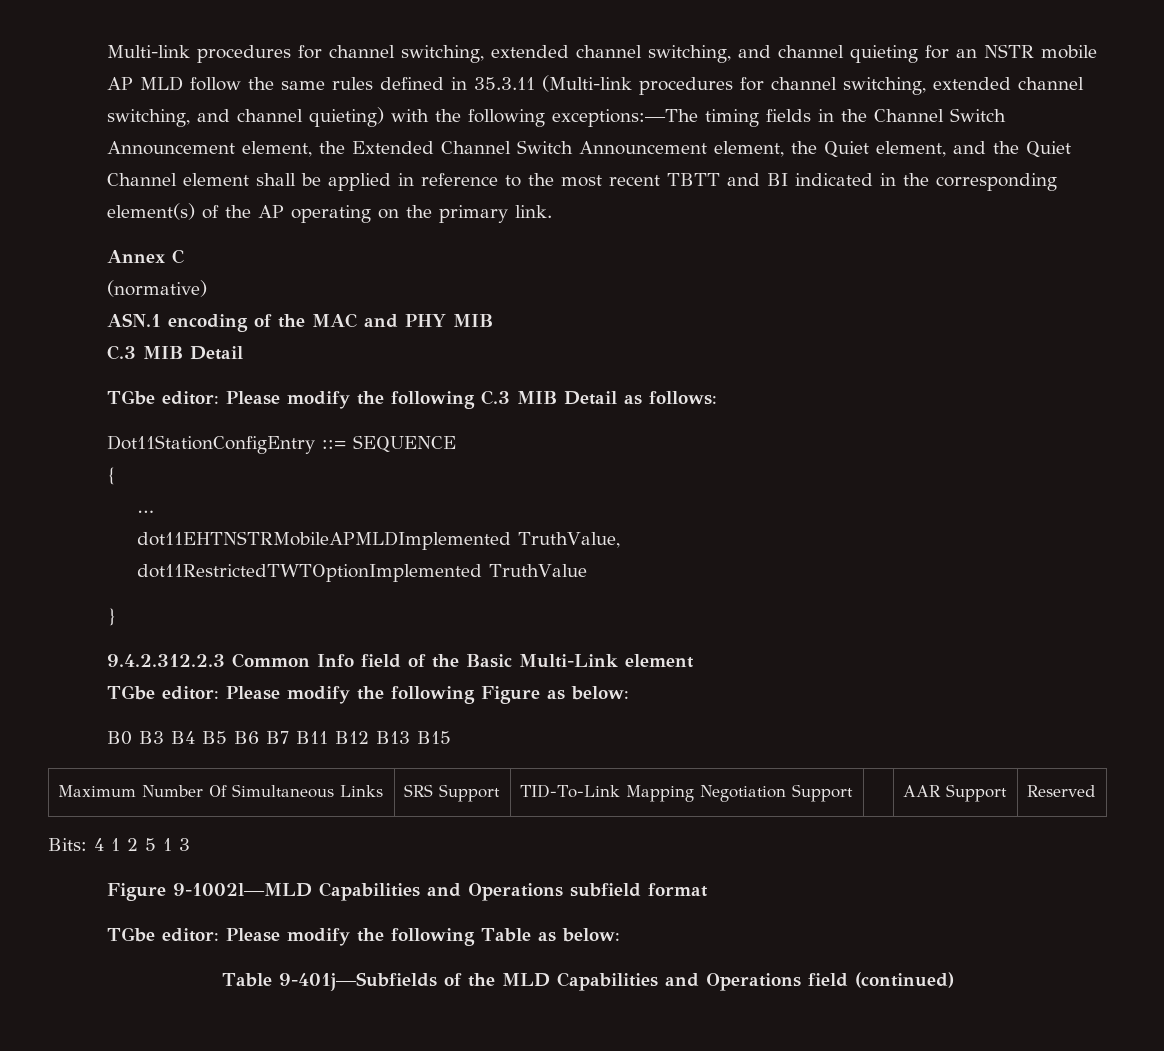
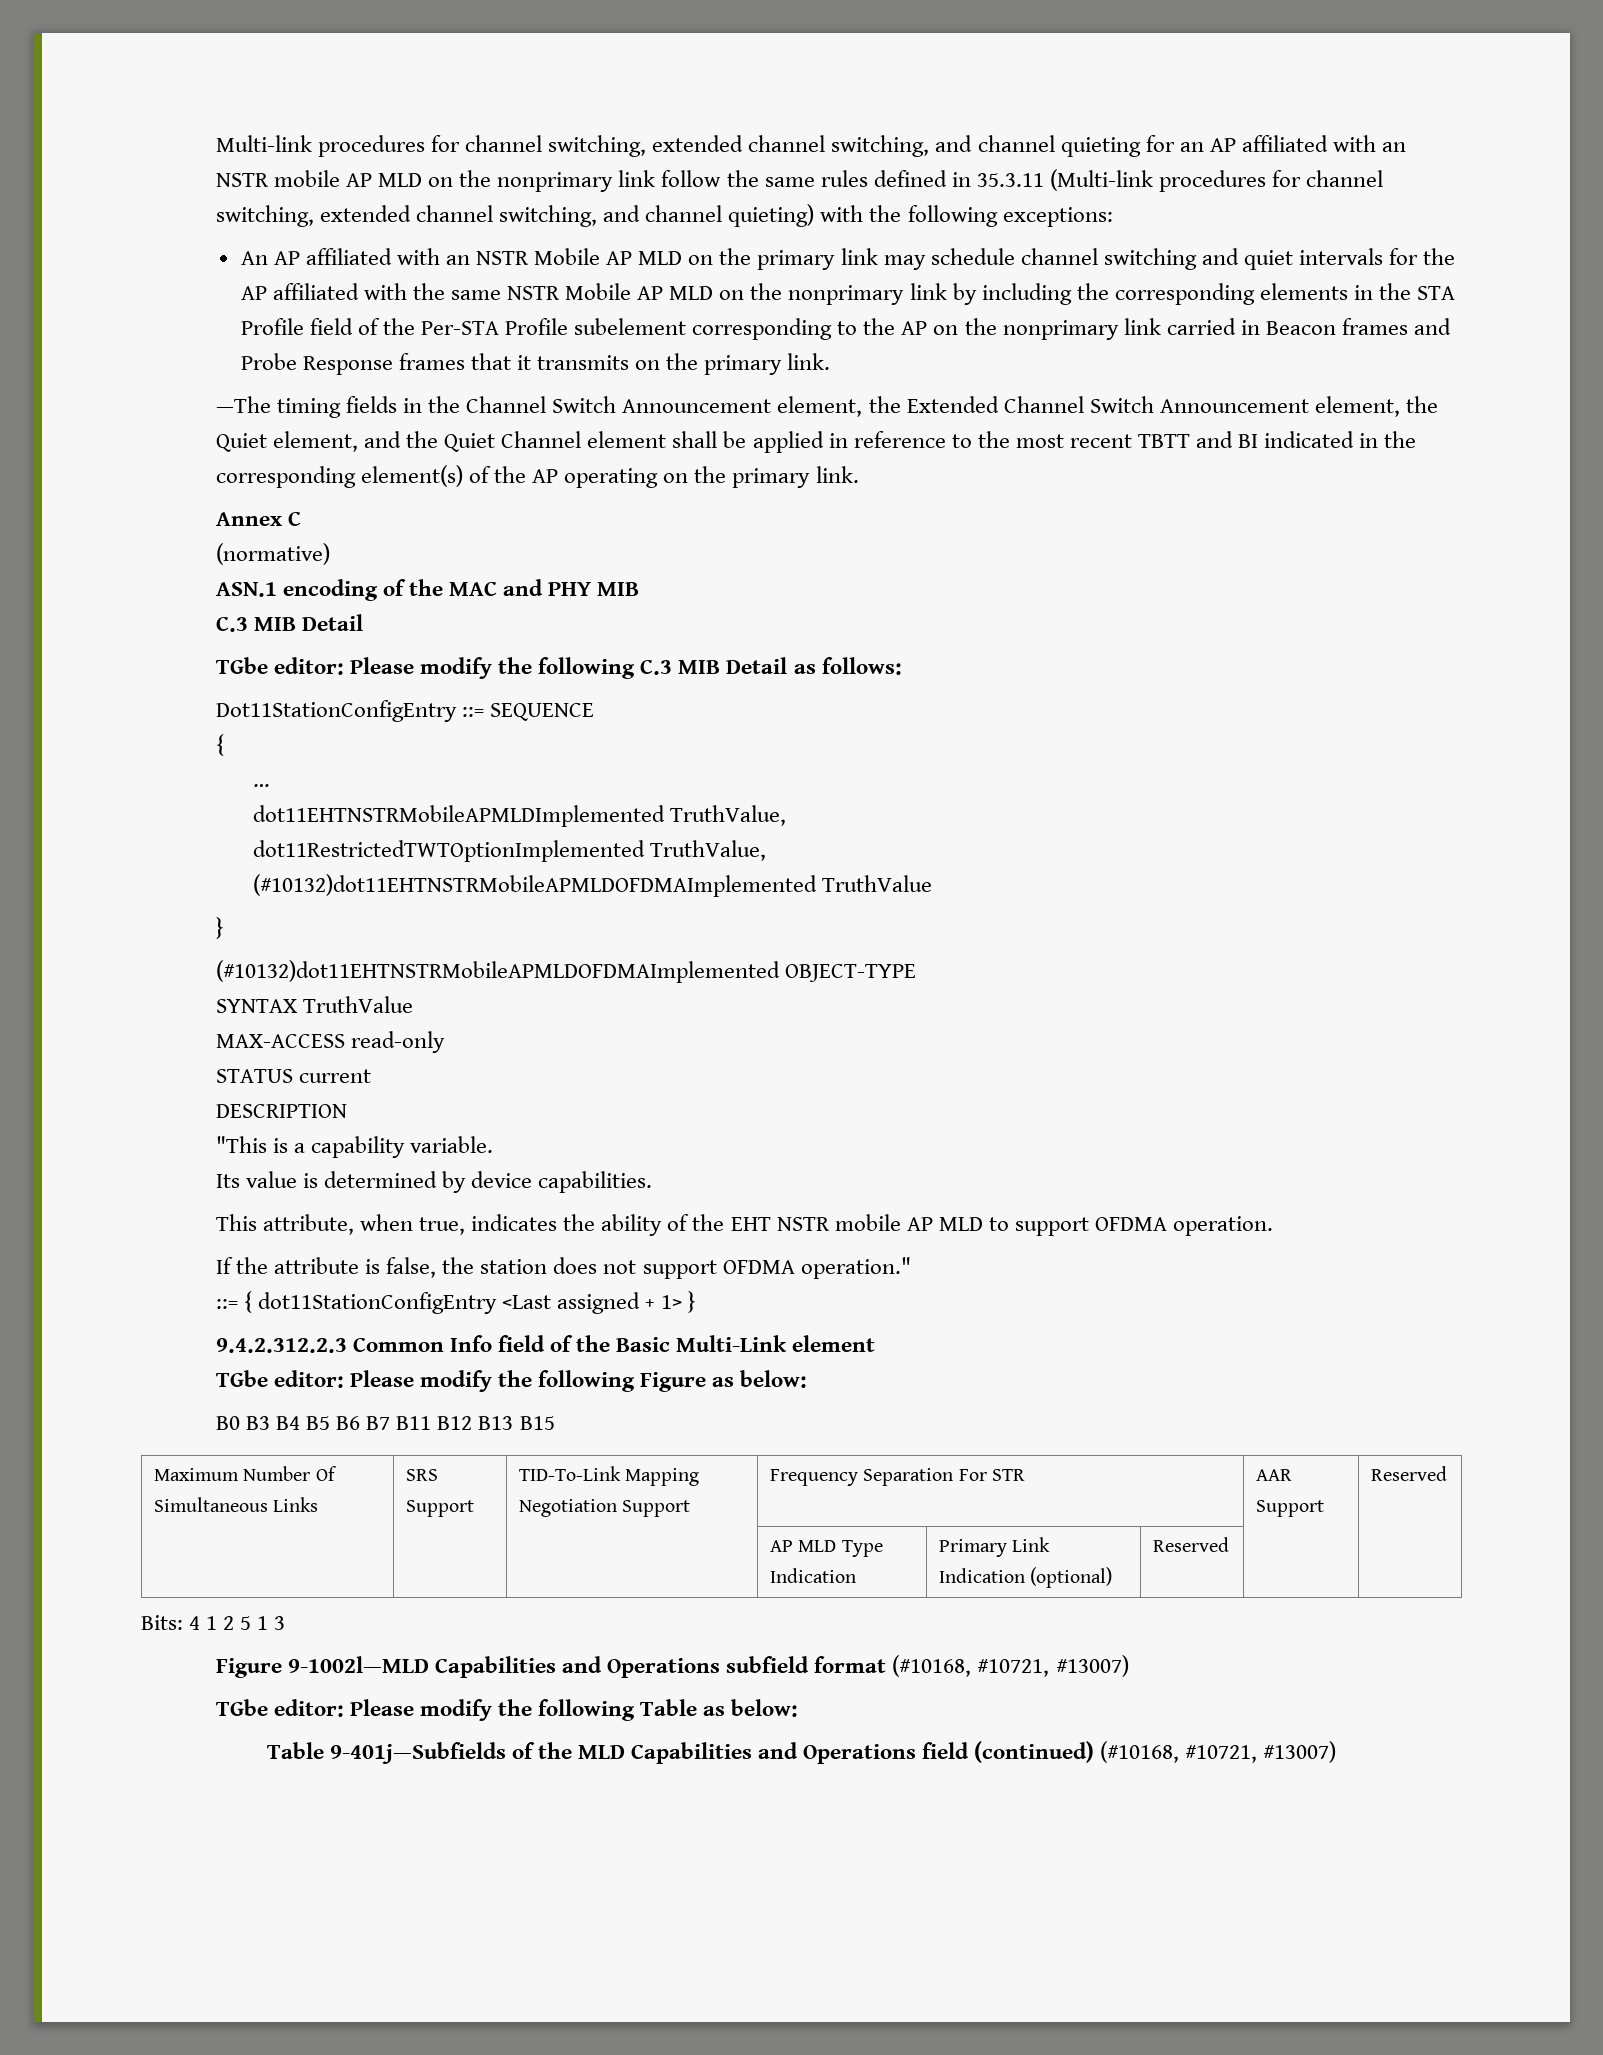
- Multi-link procedures for channel switching, extended channel switching, and channel quieting for an NSTR mobile AP MLD follow the same rules defined in 35.3.11 (Multi-link procedures for channel switching, extended channel switching, and channel quieting) with the following exceptions:—The timing fields in the Channel Switch Announcement element, the Extended Channel Switch Announcement element, the Quiet element, and the Quiet Channel element shall be applied in reference to the most recent TBTT and BI indicated in the corresponding element(s) of the AP operating on the primary link.
+ Multi-link procedures for channel switching, extended channel switching, and channel quieting for an AP affiliated with an NSTR mobile AP MLD on the nonprimary link follow the same rules defined in 35.3.11 (Multi-link procedures for channel switching, extended channel switching, and channel quieting) with the following exceptions:
+ An AP affiliated with an NSTR Mobile AP MLD on the primary link may schedule channel switching and quiet intervals for the AP affiliated with the same NSTR Mobile AP MLD on the nonprimary link by including the corresponding elements in the STA Profile field of the Per-STA Profile subelement corresponding to the AP on the nonprimary link carried in Beacon frames and Probe Response frames that it transmits on the primary link.
+ —The timing fields in the Channel Switch Announcement element, the Extended Channel Switch Announcement element, the Quiet element, and the Quiet Channel element shall be applied in reference to the most recent TBTT and BI indicated in the corresponding element(s) of the AP operating on the primary link.
- dot11RestrictedTWTOptionImplemented TruthValue
+ dot11RestrictedTWTOptionImplemented TruthValue,
+ (#10132)dot11EHTNSTRMobileAPMLDOFDMAImplemented TruthValue
+ (#10132)dot11EHTNSTRMobileAPMLDOFDMAImplemented OBJECT-TYPE
+ SYNTAX TruthValue
+ MAX-ACCESS read-only
+ STATUS current
+ DESCRIPTION
+ "This is a capability variable.
+ Its value is determined by device capabilities.
+ This attribute, when true, indicates the ability of the EHT NSTR mobile AP MLD to support OFDMA operation.
+ If the attribute is false, the station does not support OFDMA operation."
+ ::= { dot11StationConfigEntry <Last assigned + 1> }
- Maximum Number Of Simultaneous Links | SRS Support | TID-To-Link Mapping Negotiation Support | | AAR Support | Reserved
+ Maximum Number Of Simultaneous Links | SRS Support | TID-To-Link Mapping Negotiation Support | Frequency Separation For STR | AAR Support | Reserved
+ | | | AP MLD Type Indication | Primary Link Indication (optional) | Reserved | |
- Figure 9-1002l—MLD Capabilities and Operations subfield format
+ Figure 9-1002l—MLD Capabilities and Operations subfield format (#10168, #10721, #13007)
- Table 9-401j—Subfields of the MLD Capabilities and Operations field (continued)
+ Table 9-401j—Subfields of the MLD Capabilities and Operations field (continued) (#10168, #10721, #13007)

